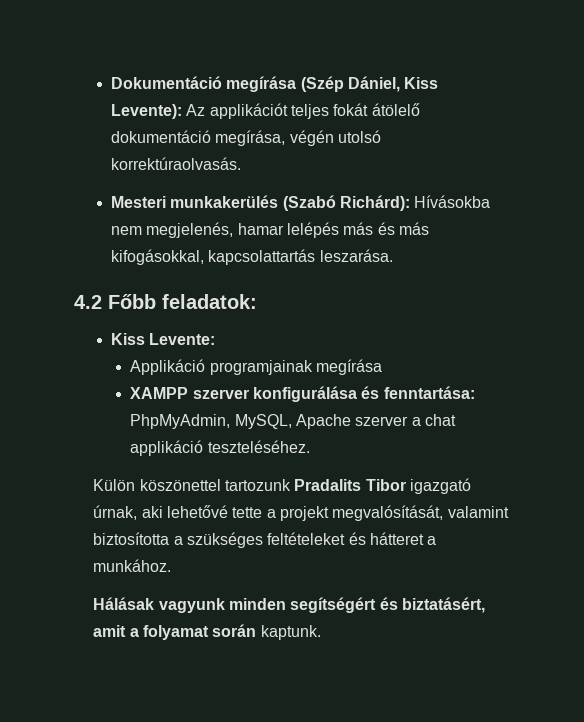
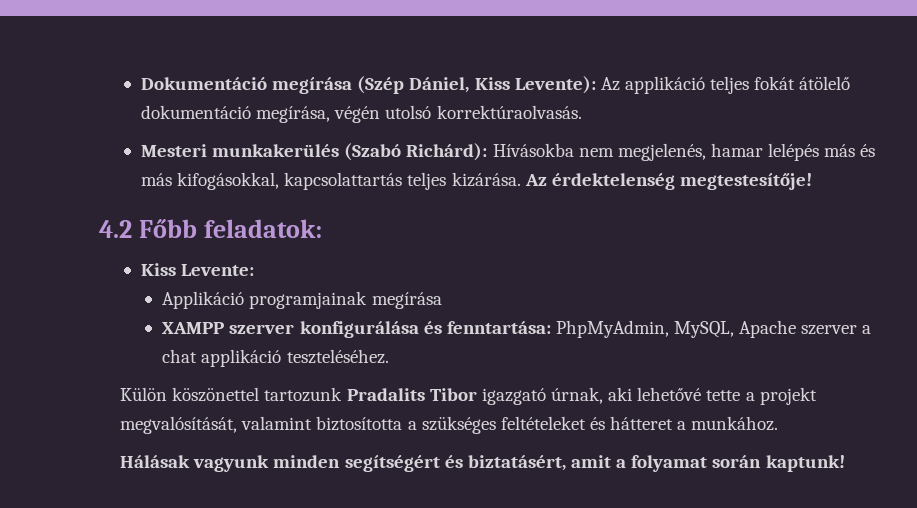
- Dokumentáció megírása (Szép Dániel, Kiss Levente): Az applikációt teljes fokát átölelő dokumentáció megírása, végén utolsó korrektúraolvasás.
+ Dokumentáció megírása (Szép Dániel, Kiss Levente): Az applikáció teljes fokát átölelő dokumentáció megírása, végén utolsó korrektúraolvasás.
- Mesteri munkakerülés (Szabó Richárd): Hívásokba nem megjelenés, hamar lelépés más és más kifogásokkal, kapcsolattartás leszarása.
+ Mesteri munkakerülés (Szabó Richárd): Hívásokba nem megjelenés, hamar lelépés más és más kifogásokkal, kapcsolattartás teljes kizárása. Az érdektelenség megtestesítője!
- Hálásak vagyunk minden segítségért és biztatásért, amit a folyamat során kaptunk.
+ Hálásak vagyunk minden segítségért és biztatásért, amit a folyamat során kaptunk!

